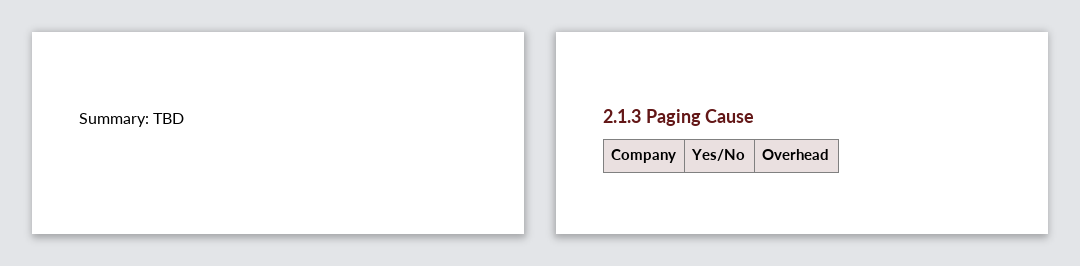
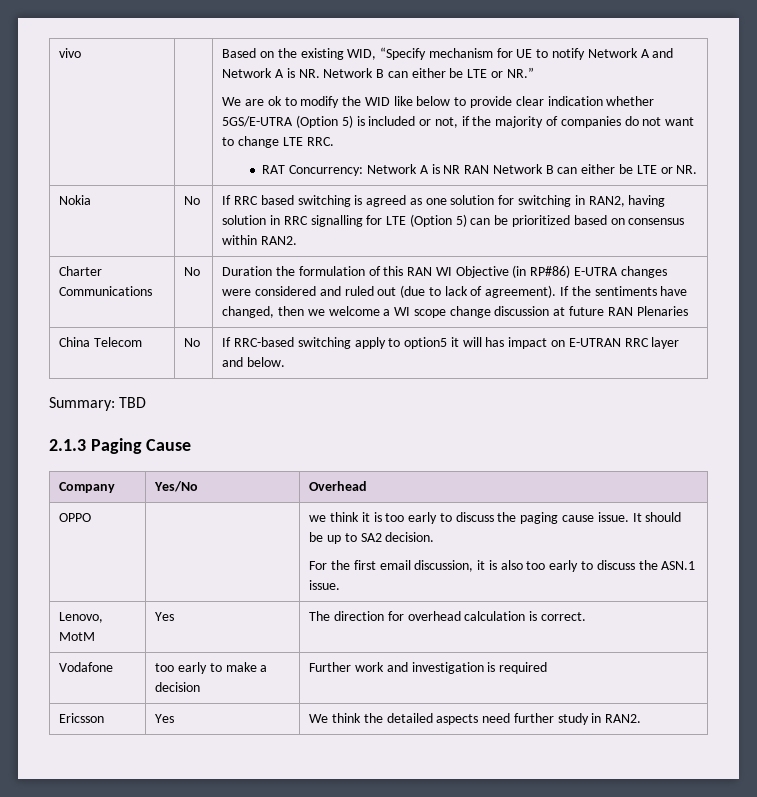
+ vivo | | Based on the existing WID, “Specify mechanism for UE to notify Network A and Network A is NR. Network B can either be LTE or NR.”
+ We are ok to modify the WID like below to provide clear indication whether 5GS/E-UTRA (Option 5) is included or not, if the majority of companies do not want to change LTE RRC.
+ RAT Concurrency: Network A is NR RAN Network B can either be LTE or NR.
+ Nokia | No | If RRC based switching is agreed as one solution for switching in RAN2, having solution in RRC signalling for LTE (Option 5) can be prioritized based on consensus within RAN2.
+ Charter Communications | No | Duration the formulation of this RAN WI Objective (in RP#86) E-UTRA changes were considered and ruled out (due to lack of agreement). If the sentiments have changed, then we welcome a WI scope change discussion at future RAN Plenaries
+ China Telecom | No | If RRC-based switching apply to option5 it will has impact on E-UTRAN RRC layer and below.
+ OPPO | | we think it is too early to discuss the paging cause issue. It should be up to SA2 decision.
+ For the first email discussion, it is also too early to discuss the ASN.1 issue.
+ Lenovo, MotM | Yes | The direction for overhead calculation is correct.
+ Vodafone | too early to make a decision | Further work and investigation is required
+ Ericsson | Yes | We think the detailed aspects need further study in RAN2.

